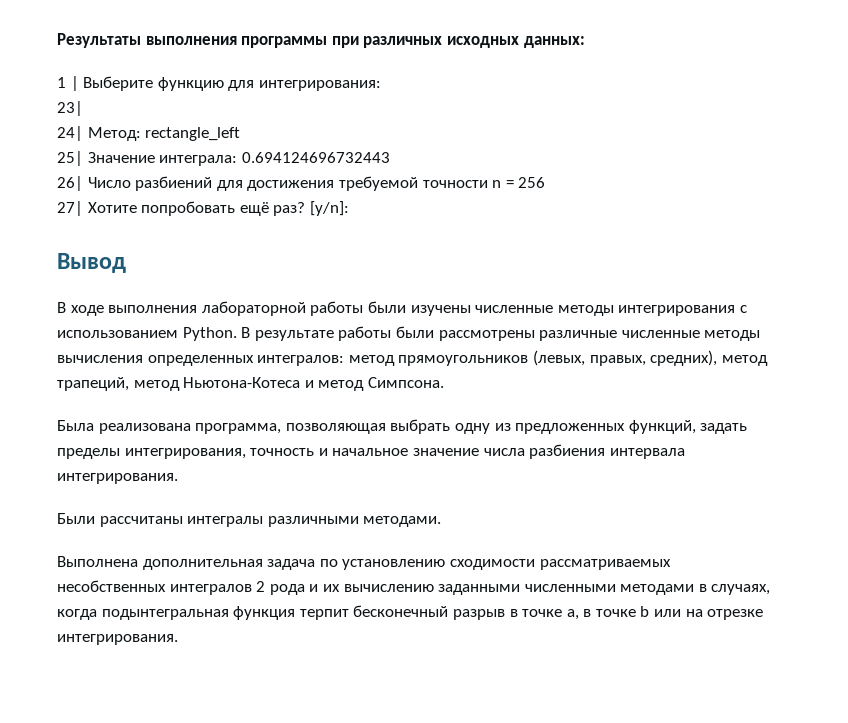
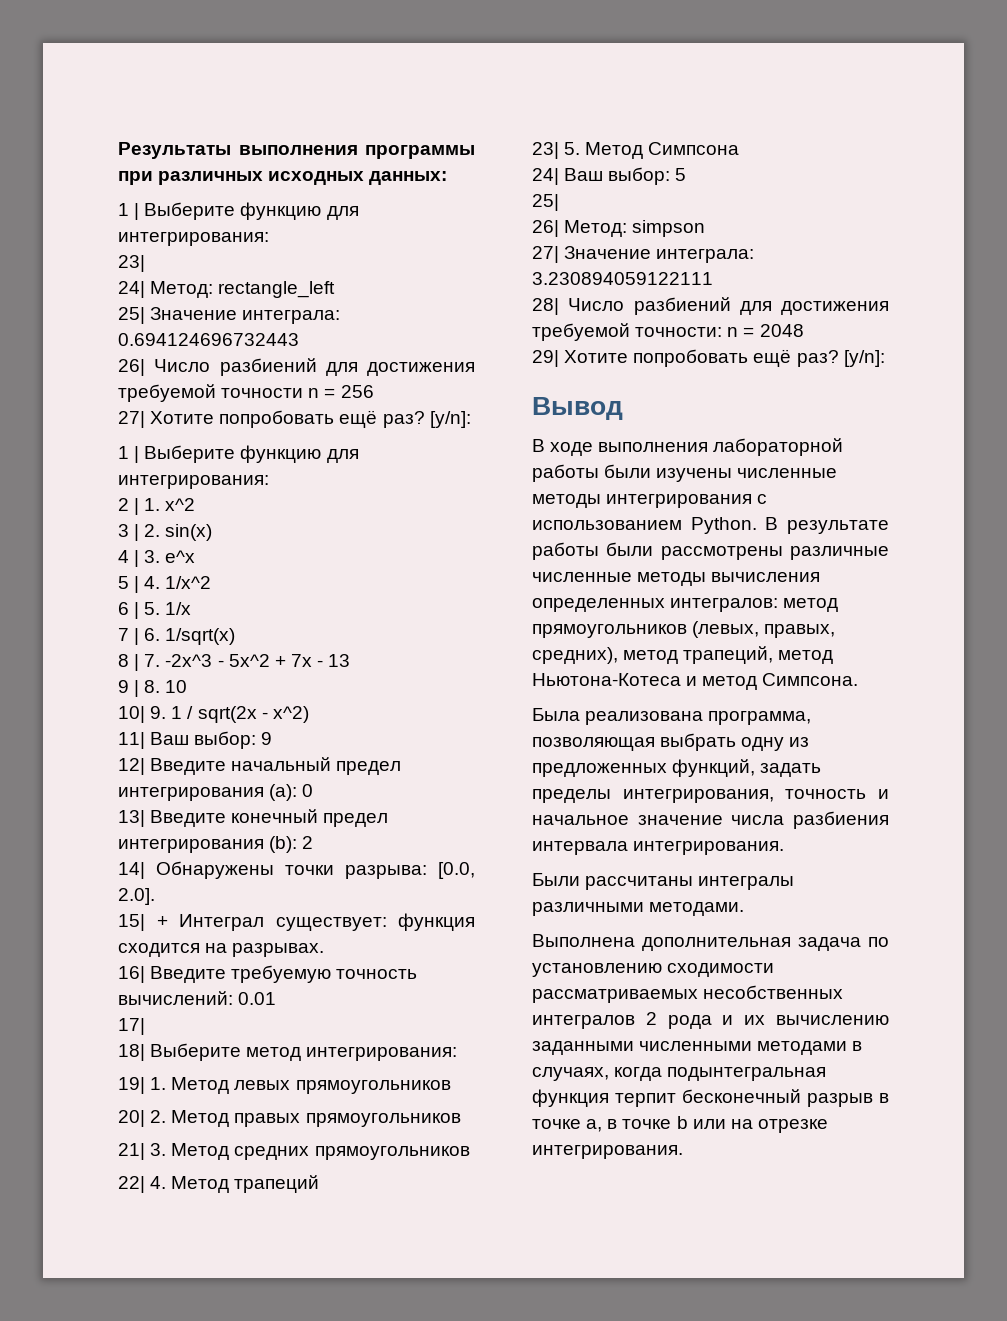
  27| Хотите попробовать ещё раз? [y/n]:
+ 1 | Выберите функцию для интегрирования:
+ 2 | 1. x^2
+ 3 | 2. sin(x)
+ 4 | 3. e^x
+ 5 | 4. 1/x^2
+ 6 | 5. 1/x
+ 7 | 6. 1/sqrt(x)
+ 8 | 7. -2x^3 - 5x^2 + 7x - 13
+ 9 | 8. 10
+ 10| 9. 1 / sqrt(2x - x^2)
+ 11| Ваш выбор: 9
+ 12| Введите начальный предел интегрирования (a): 0
+ 13| Введите конечный предел интегрирования (b): 2
+ 14| Обнаружены точки разрыва: [0.0, 2.0].
+ 15| + Интеграл существует: функция сходится на разрывах.
+ 16| Введите требуемую точность вычислений: 0.01
+ 17|
+ 18| Выберите метод интегрирования:
+ 19| 1. Метод левых прямоугольников
+ 20| 2. Метод правых прямоугольников
+ 21| 3. Метод средних прямоугольников
+ 22| 4. Метод трапеций
+ 23| 5. Метод Симпсона
+ 24| Ваш выбор: 5
+ 25|
+ 26| Метод: simpson
+ 27| Значение интеграла: 3.230894059122111
+ 28| Число разбиений для достижения требуемой точности: n = 2048
+ 29| Хотите попробовать ещё раз? [y/n]:

